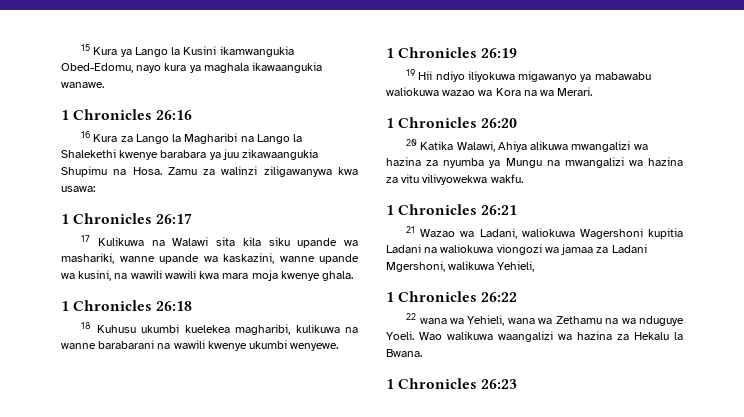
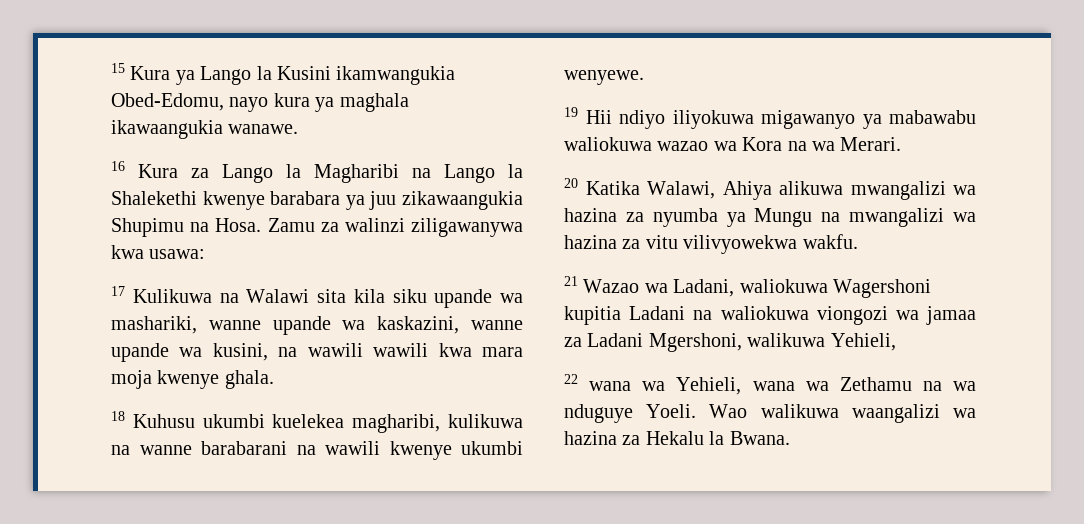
- 1 Chronicles 26:16
- 1 Chronicles 26:17
- 1 Chronicles 26:18
- 1 Chronicles 26:19
- 1 Chronicles 26:20
- 1 Chronicles 26:21
- 1 Chronicles 26:22
- 1 Chronicles 26:23

